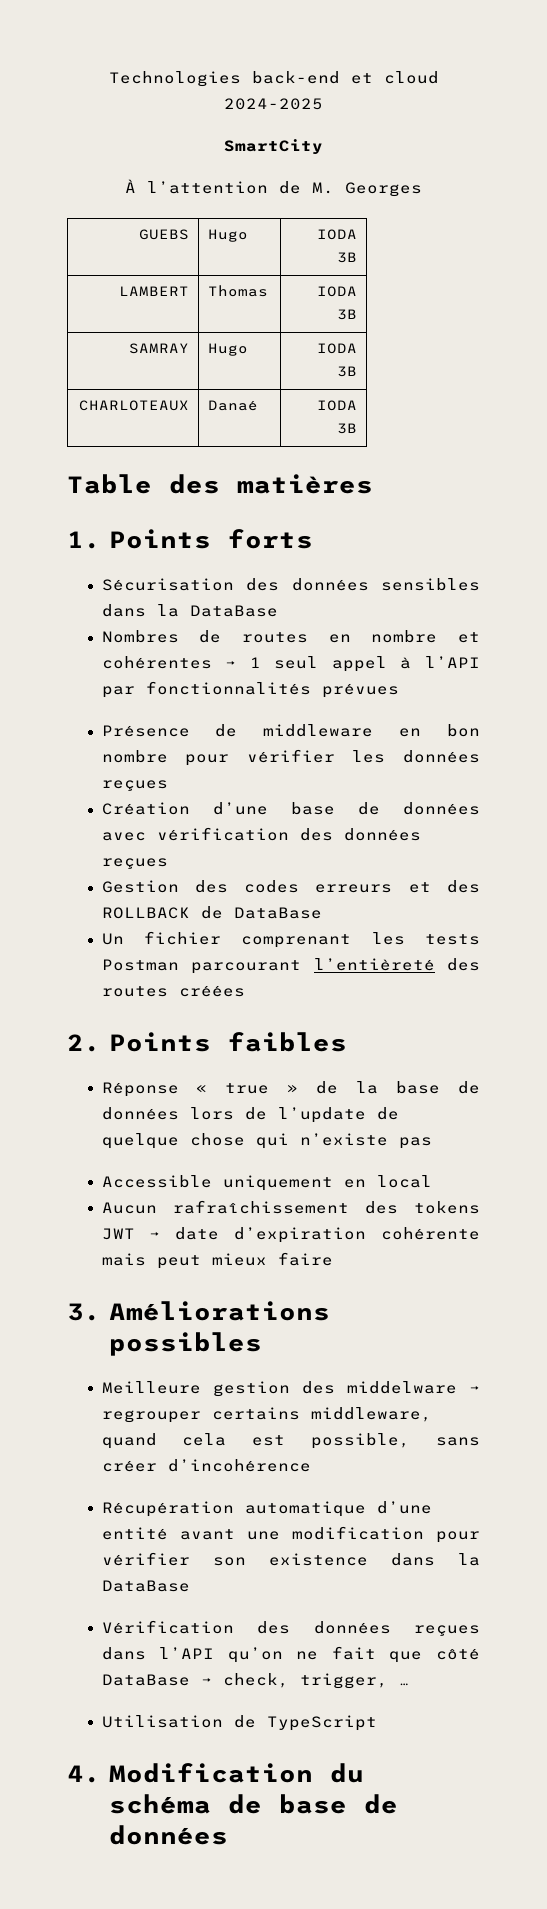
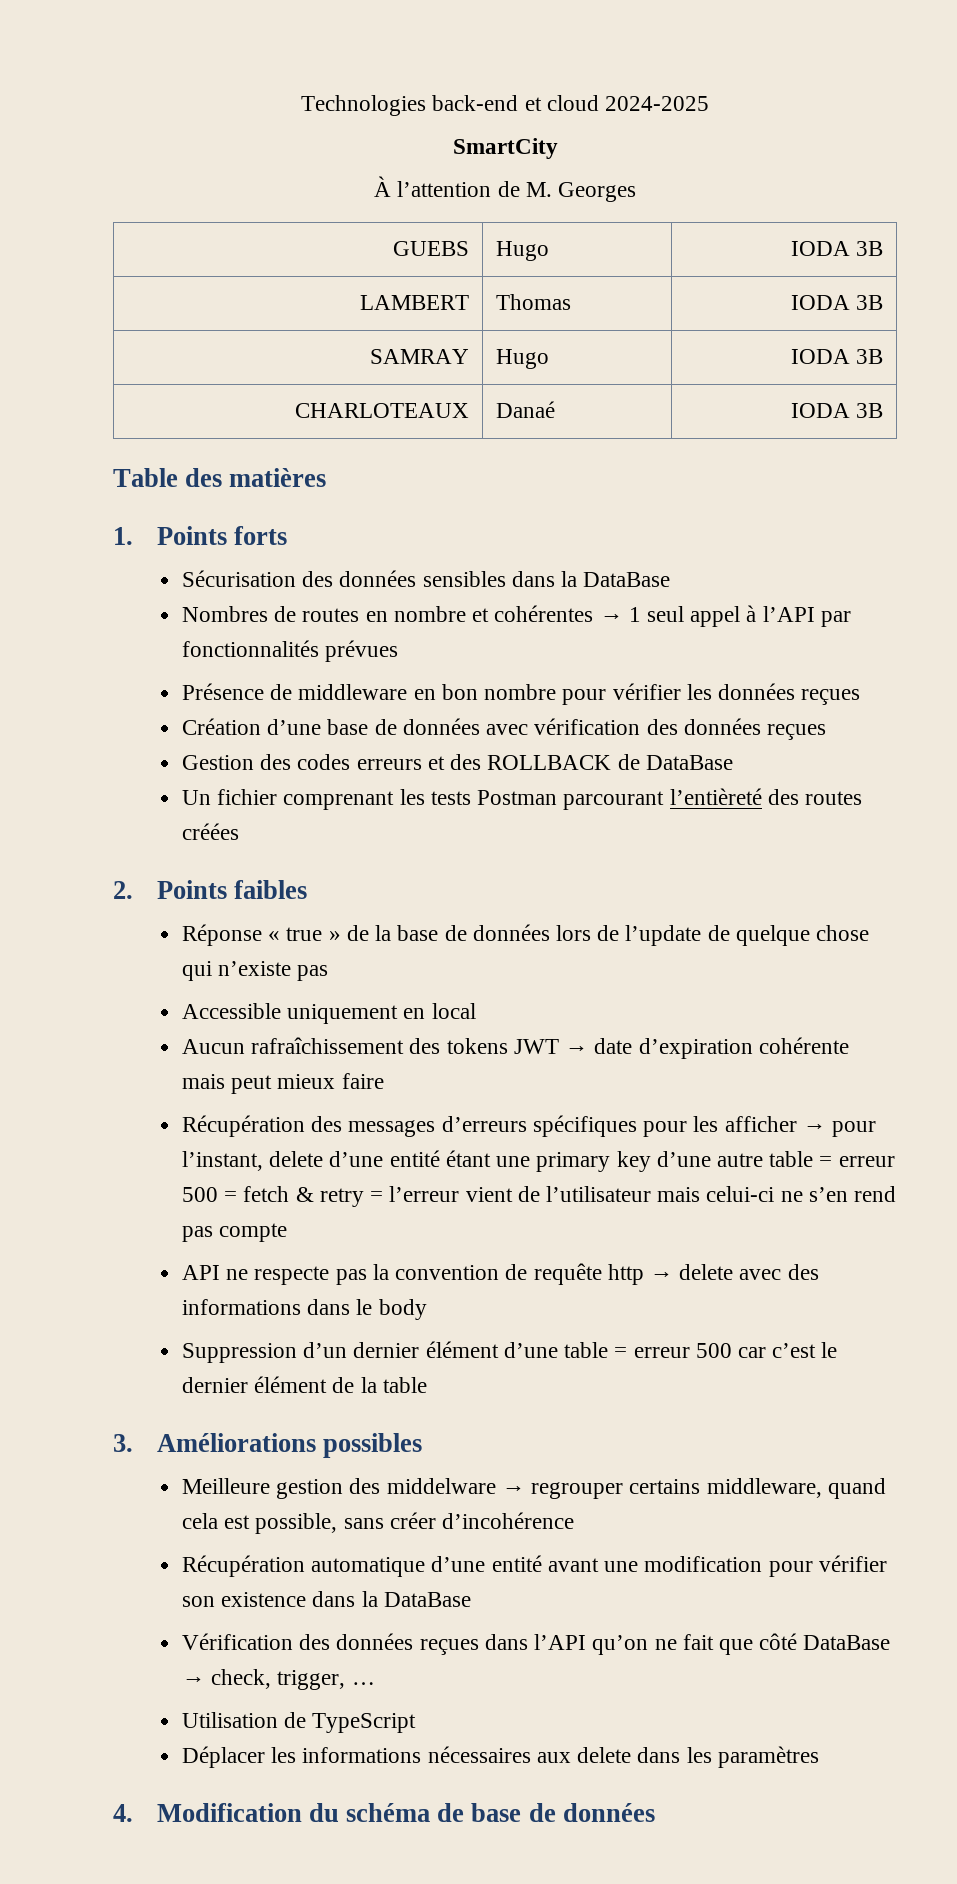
+ Récupération des messages d’erreurs spécifiques pour les afficher → pour l’instant, delete d’une entité étant une primary key d’une autre table = erreur 500 = fetch & retry = l’erreur vient de l’utilisateur mais celui-ci ne s’en rend pas compte
+ API ne respecte pas la convention de requête http → delete avec des informations dans le body
+ Suppression d’un dernier élément d’une table = erreur 500 car c’est le dernier élément de la table
+ Déplacer les informations nécessaires aux delete dans les paramètres

